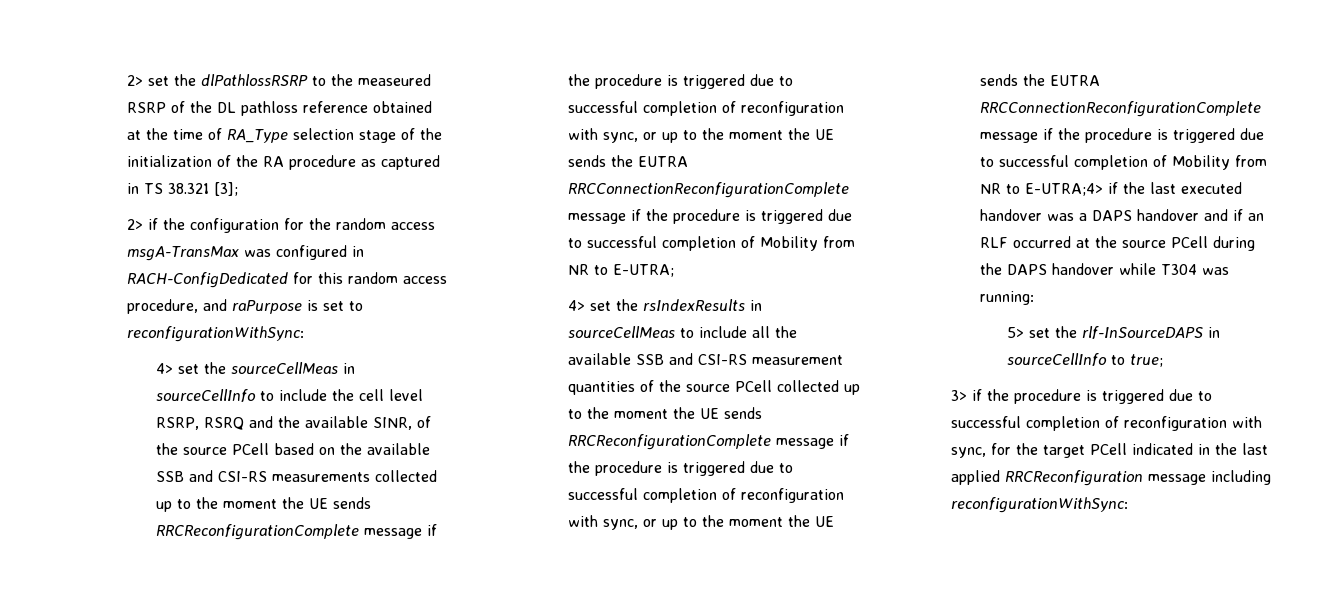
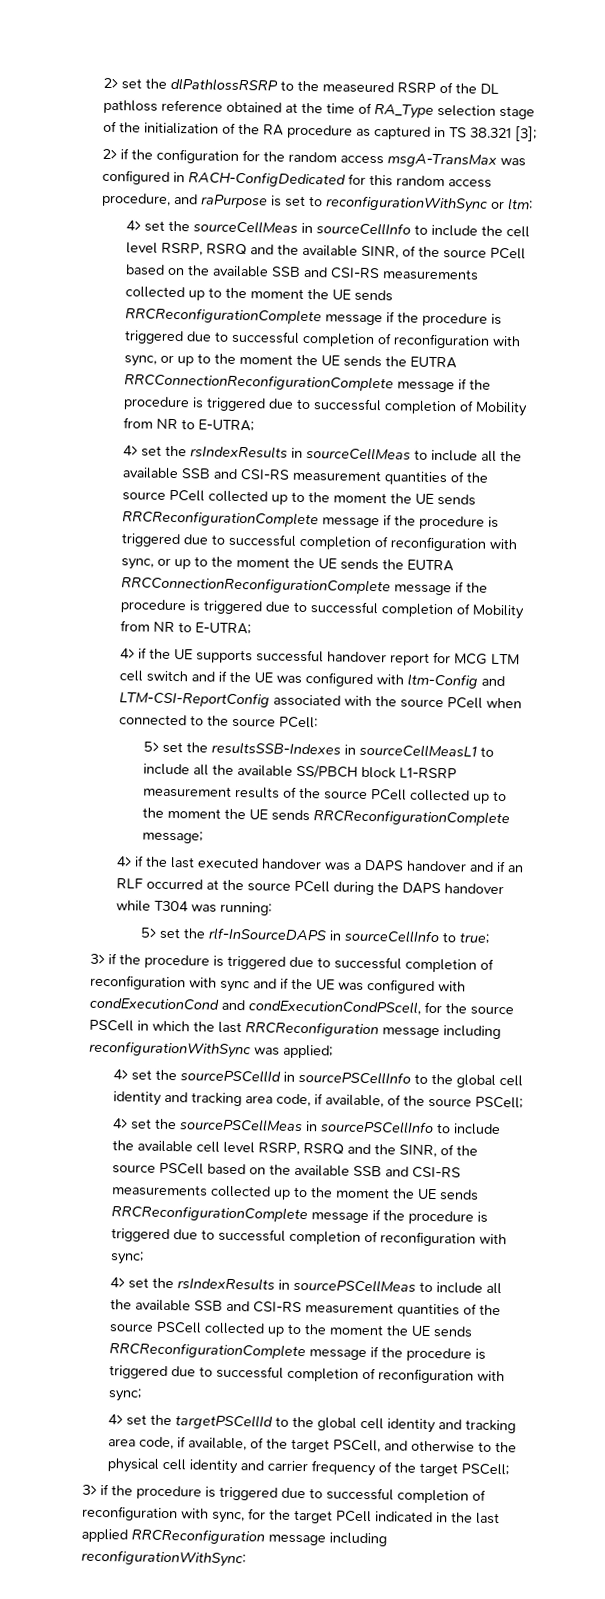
- 2> if the configuration for the random access msgA-TransMax was configured in RACH-ConfigDedicated for this random access procedure, and raPurpose is set to reconfigurationWithSync:
+ 2> if the configuration for the random access msgA-TransMax was configured in RACH-ConfigDedicated for this random access procedure, and raPurpose is set to reconfigurationWithSync or ltm:
- 4> set the rsIndexResults in sourceCellMeas to include all the available SSB and CSI-RS measurement quantities of the source PCell collected up to the moment the UE sends RRCReconfigurationComplete message if the procedure is triggered due to successful completion of reconfiguration with sync, or up to the moment the UE sends the EUTRA RRCConnectionReconfigurationComplete message if the procedure is triggered due to successful completion of Mobility from NR to E-UTRA;4> if the last executed handover was a DAPS handover and if an RLF occurred at the source PCell during the DAPS handover while T304 was running:
+ 4> set the rsIndexResults in sourceCellMeas to include all the available SSB and CSI-RS measurement quantities of the source PCell collected up to the moment the UE sends RRCReconfigurationComplete message if the procedure is triggered due to successful completion of reconfiguration with sync, or up to the moment the UE sends the EUTRA RRCConnectionReconfigurationComplete message if the procedure is triggered due to successful completion of Mobility from NR to E-UTRA;
+ 4> if the UE supports successful handover report for MCG LTM cell switch and if the UE was configured with ltm-Config and LTM-CSI-ReportConfig associated with the source PCell when connected to the source PCell:
+ 5> set the resultsSSB-Indexes in sourceCellMeasL1 to include all the available SS/PBCH block L1-RSRP measurement results of the source PCell collected up to the moment the UE sends RRCReconfigurationComplete message;
+ 4> if the last executed handover was a DAPS handover and if an RLF occurred at the source PCell during the DAPS handover while T304 was running:
+ 3> if the procedure is triggered due to successful completion of reconfiguration with sync and if the UE was configured with condExecutionCond and condExecutionCondPScell, for the source PSCell in which the last RRCReconfiguration message including reconfigurationWithSync was applied;
+ 4> set the sourcePSCellId in sourcePSCellInfo to the global cell identity and tracking area code, if available, of the source PSCell;
+ 4> set the sourcePSCellMeas in sourcePSCellInfo to include the available cell level RSRP, RSRQ and the SINR, of the source PSCell based on the available SSB and CSI-RS measurements collected up to the moment the UE sends RRCReconfigurationComplete message if the procedure is triggered due to successful completion of reconfiguration with sync;
+ 4> set the rsIndexResults in sourcePSCellMeas to include all the available SSB and CSI-RS measurement quantities of the source PSCell collected up to the moment the UE sends RRCReconfigurationComplete message if the procedure is triggered due to successful completion of reconfiguration with sync;
+ 4> set the targetPSCellId to the global cell identity and tracking area code, if available, of the target PSCell, and otherwise to the physical cell identity and carrier frequency of the target PSCell;

